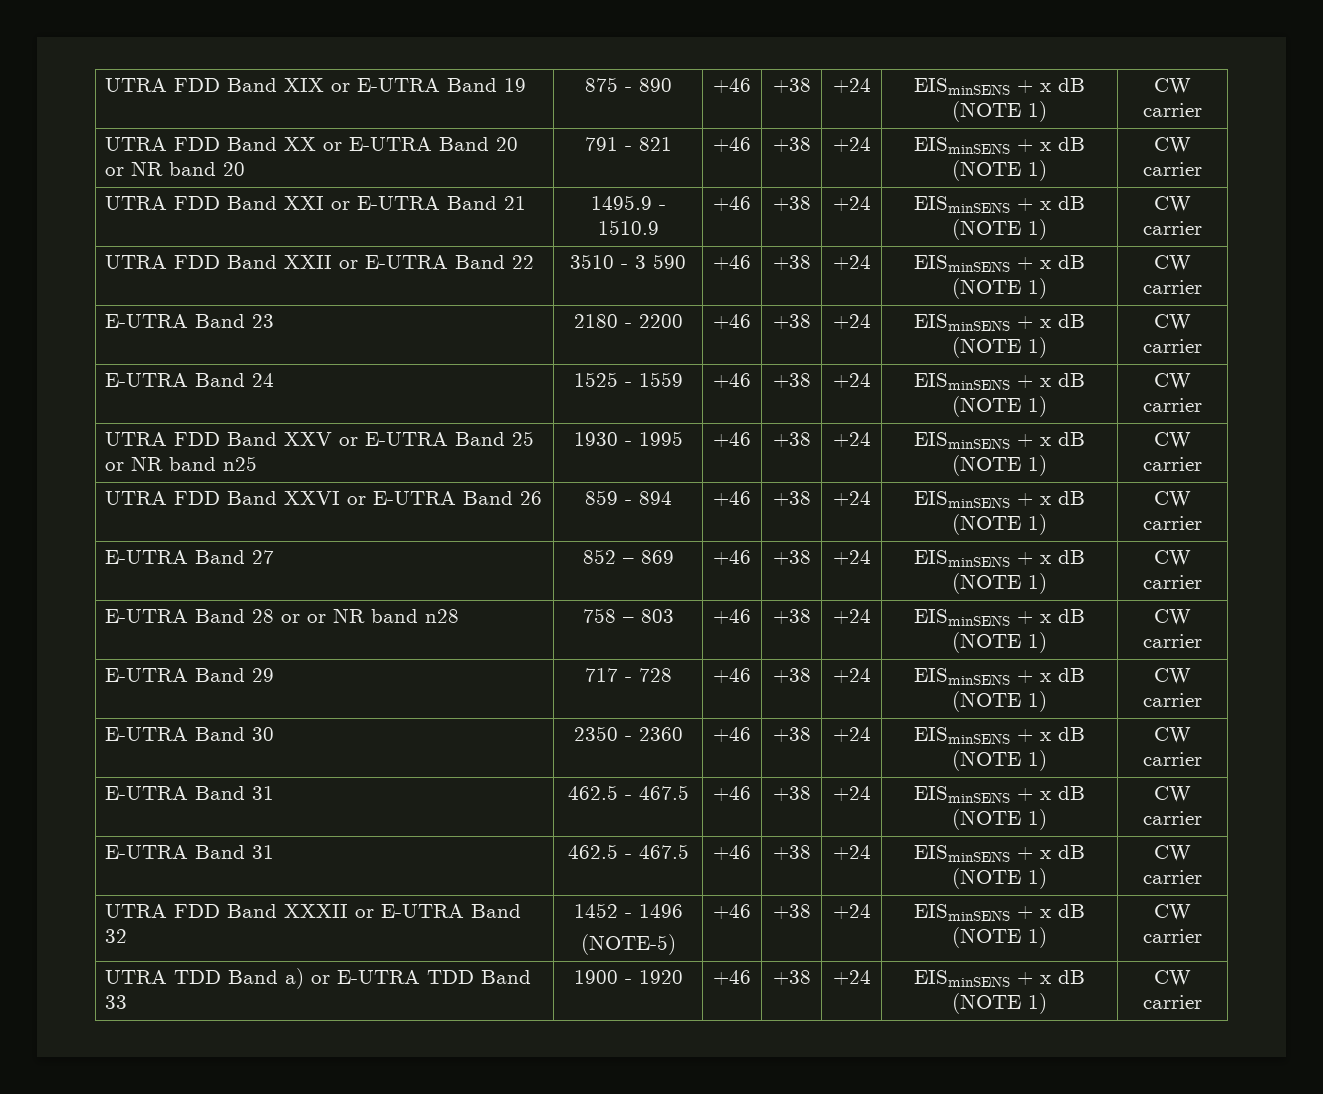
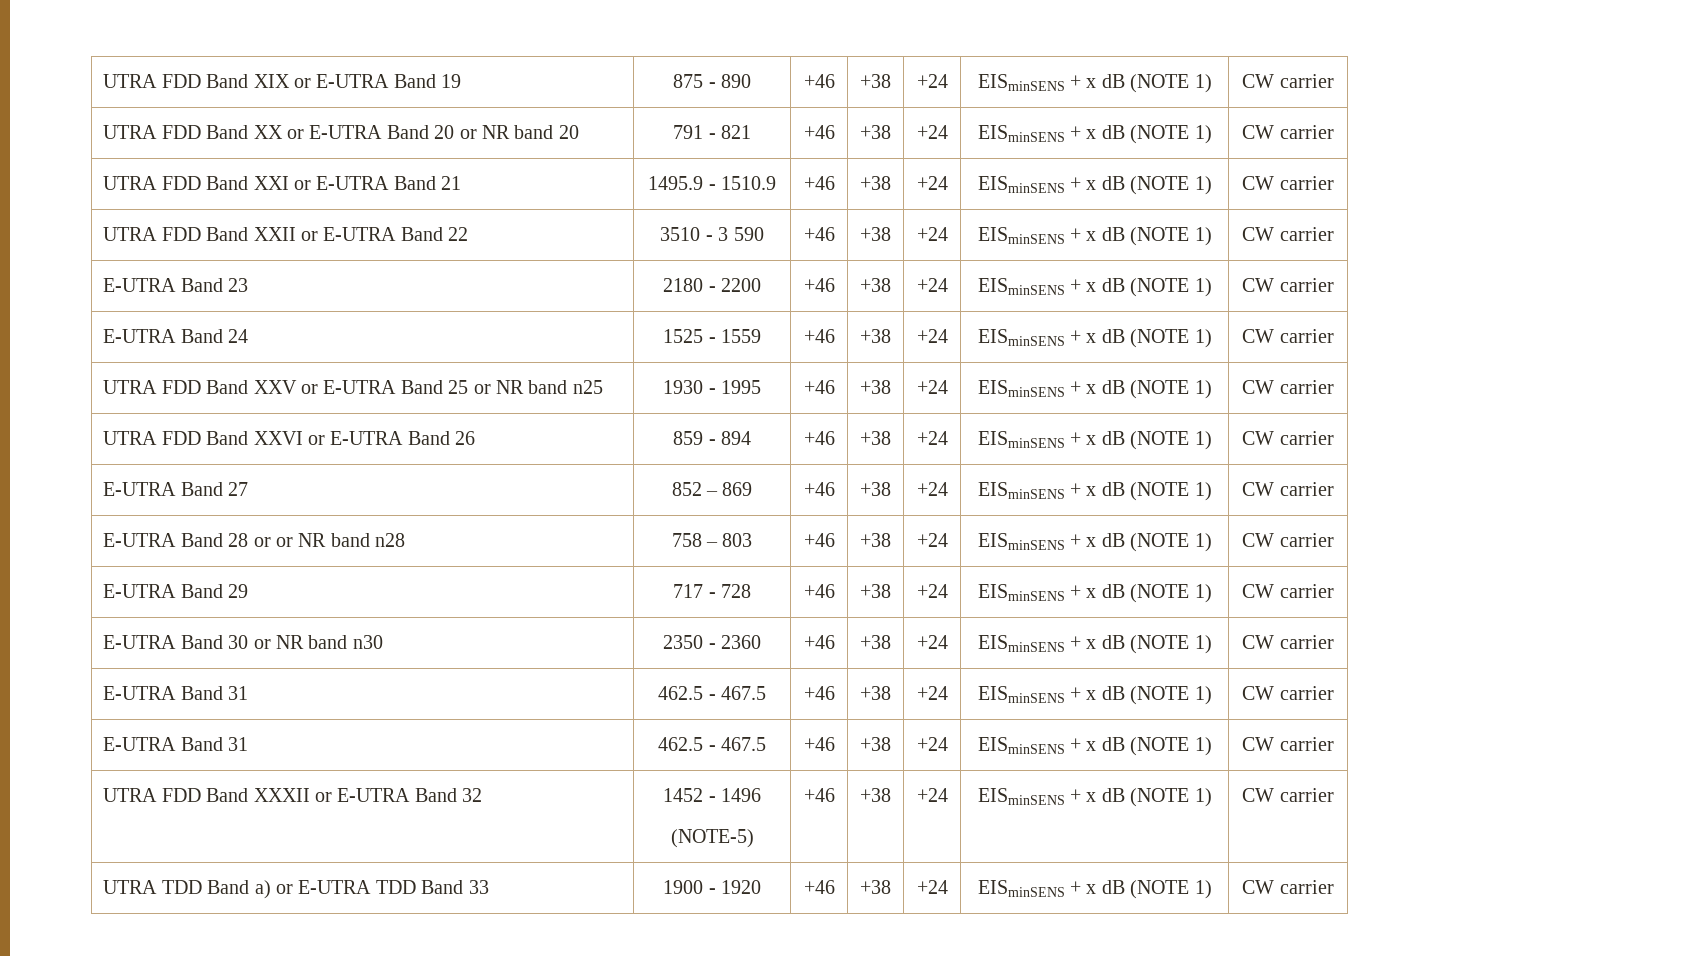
- E-UTRA Band 30 | 2350 - 2360 | +46 | +38 | +24 | EISminSENS + x dB (NOTE 1) | CW carrier
+ E-UTRA Band 30 or NR band n30 | 2350 - 2360 | +46 | +38 | +24 | EISminSENS + x dB (NOTE 1) | CW carrier

